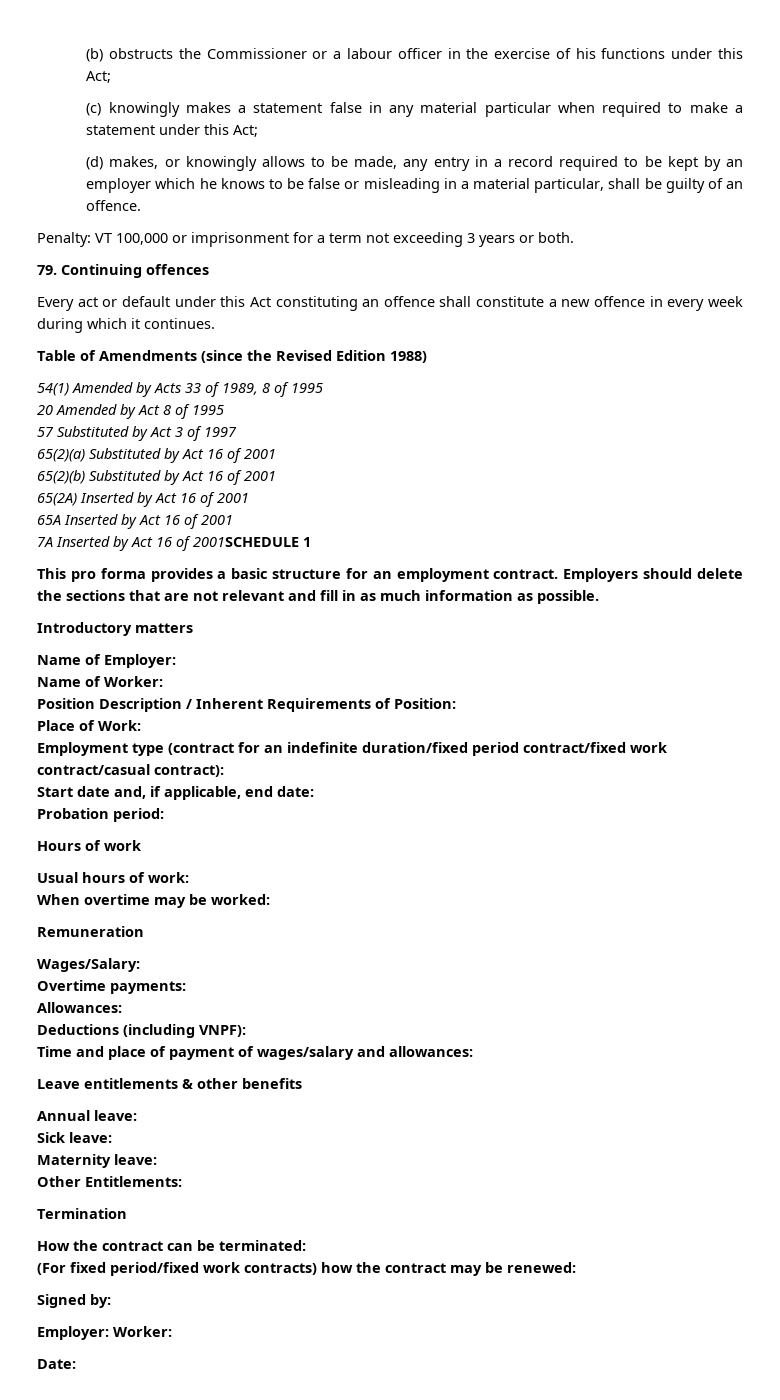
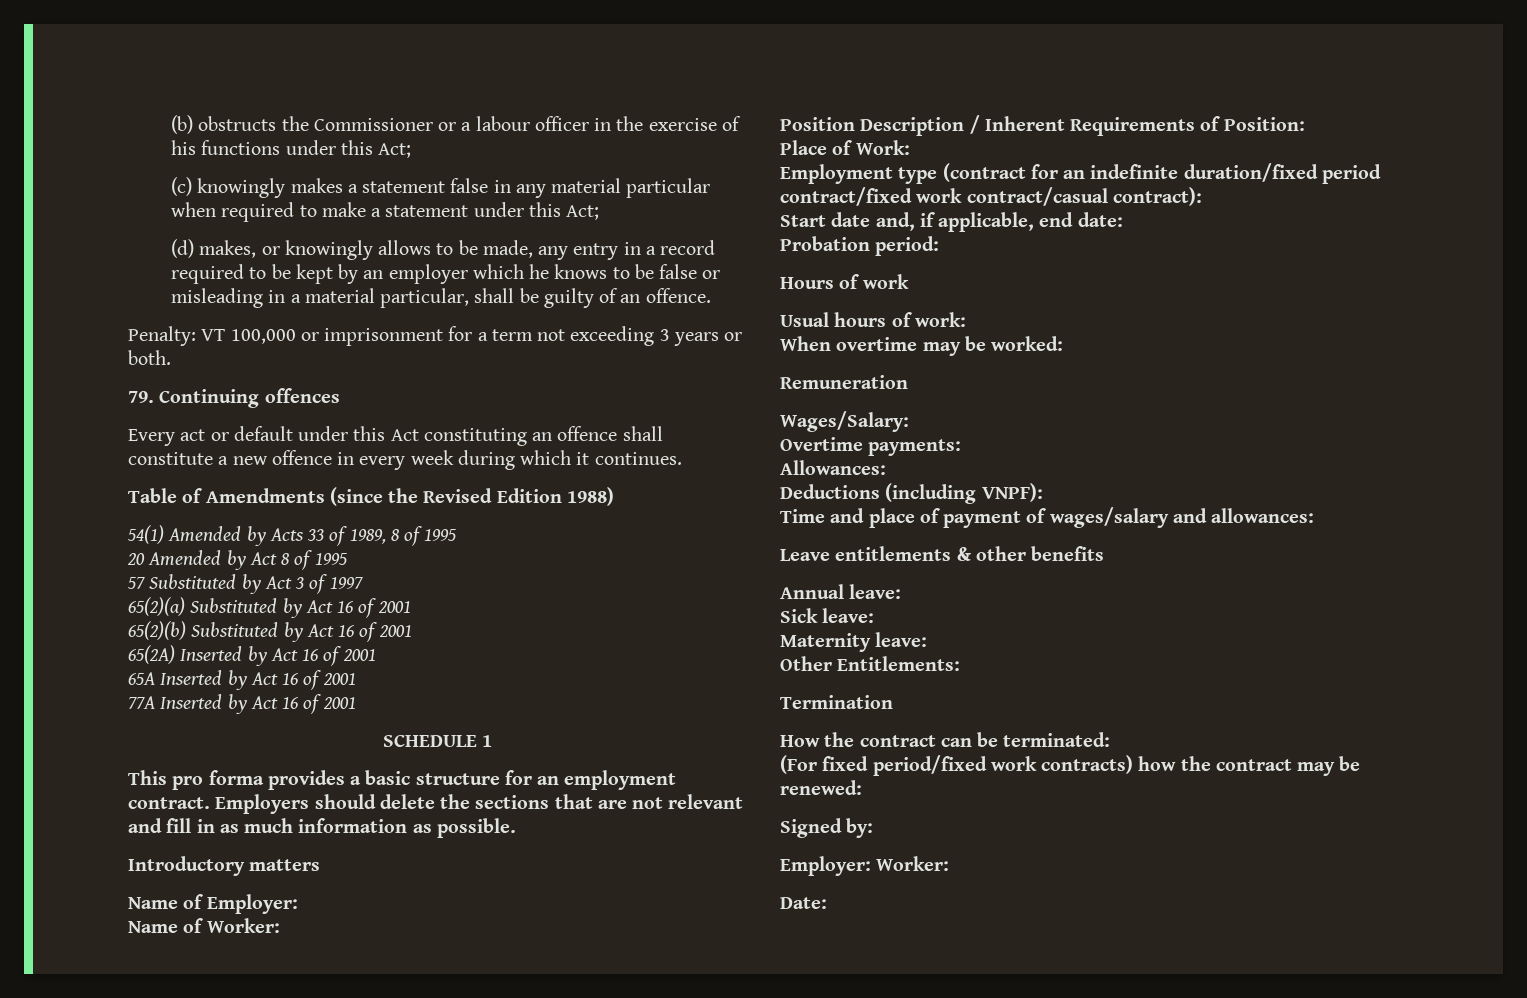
- 7A Inserted by Act 16 of 2001SCHEDULE 1
+ 77A Inserted by Act 16 of 2001
+ SCHEDULE 1

